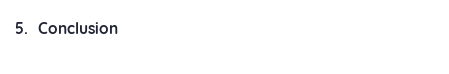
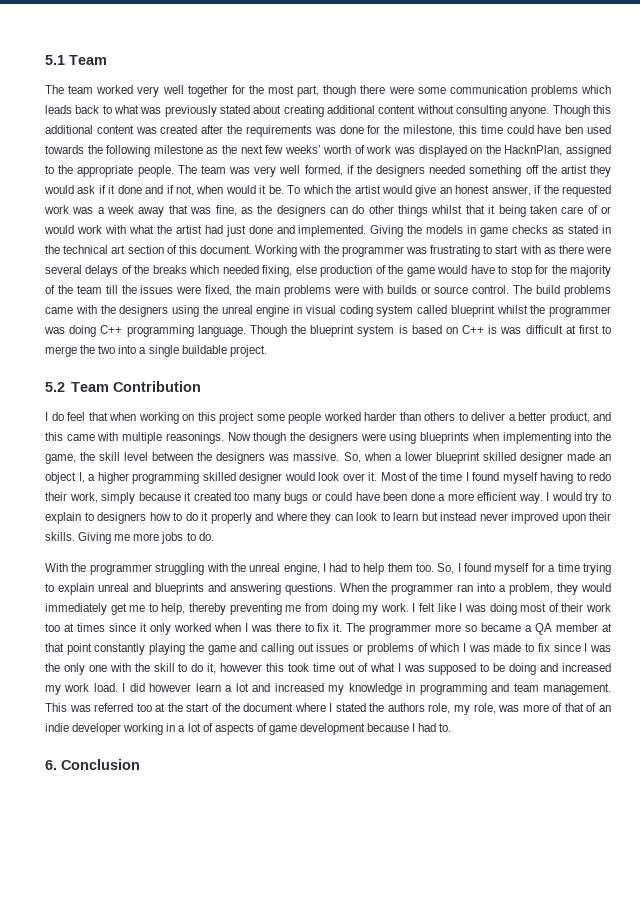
- 5. Conclusion
+ 5.1 Team
+ The team worked very well together for the most part, though there were some communication problems which leads back to what was previously stated about creating additional content without consulting anyone. Though this additional content was created after the requirements was done for the milestone, this time could have ben used towards the following milestone as the next few weeks’ worth of work was displayed on the HacknPlan, assigned to the appropriate people. The team was very well formed, if the designers needed something off the artist they would ask if it done and if not, when would it be. To which the artist would give an honest answer, if the requested work was a week away that was fine, as the designers can do other things whilst that it being taken care of or would work with what the artist had just done and implemented. Giving the models in game checks as stated in the technical art section of this document. Working with the programmer was frustrating to start with as there were several delays of the breaks which needed fixing, else production of the game would have to stop for the majority of the team till the issues were fixed, the main problems were with builds or source control. The build problems came with the designers using the unreal engine in visual coding system called blueprint whilst the programmer was doing C++ programming language. Though the blueprint system is based on C++ is was difficult at first to merge the two into a single buildable project.
+ 5.2 Team Contribution
+ I do feel that when working on this project some people worked harder than others to deliver a better product, and this came with multiple reasonings. Now though the designers were using blueprints when implementing into the game, the skill level between the designers was massive. So, when a lower blueprint skilled designer made an object I, a higher programming skilled designer would look over it. Most of the time I found myself having to redo their work, simply because it created too many bugs or could have been done a more efficient way. I would try to explain to designers how to do it properly and where they can look to learn but instead never improved upon their skills. Giving me more jobs to do.
+ With the programmer struggling with the unreal engine, I had to help them too. So, I found myself for a time trying to explain unreal and blueprints and answering questions. When the programmer ran into a problem, they would immediately get me to help, thereby preventing me from doing my work. I felt like I was doing most of their work too at times since it only worked when I was there to fix it. The programmer more so became a QA member at that point constantly playing the game and calling out issues or problems of which I was made to fix since I was the only one with the skill to do it, however this took time out of what I was supposed to be doing and increased my work load. I did however learn a lot and increased my knowledge in programming and team management. This was referred too at the start of the document where I stated the authors role, my role, was more of that of an indie developer working in a lot of aspects of game development because I had to.
+ 6. Conclusion

